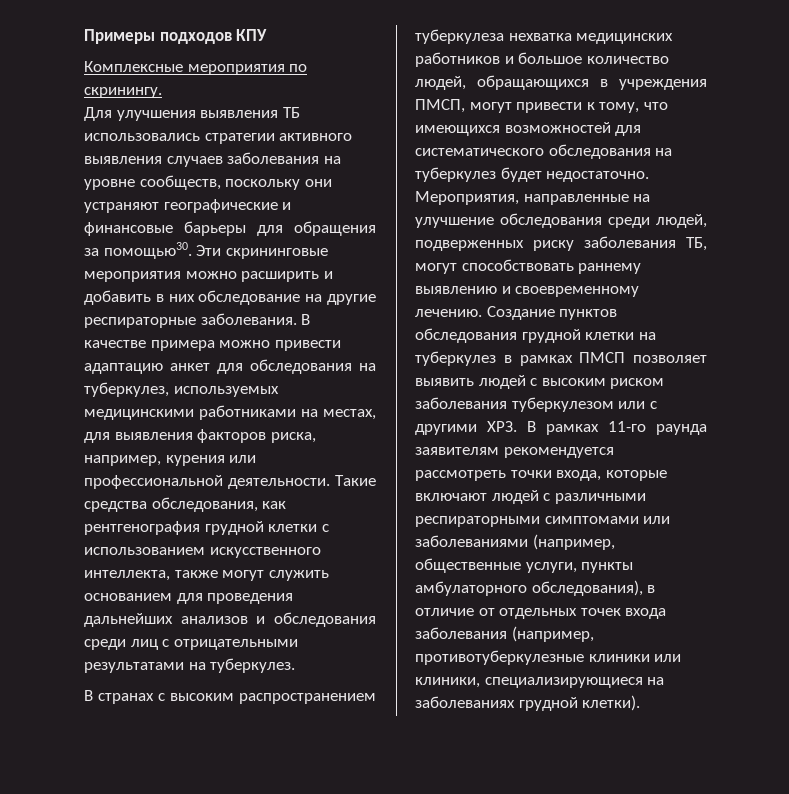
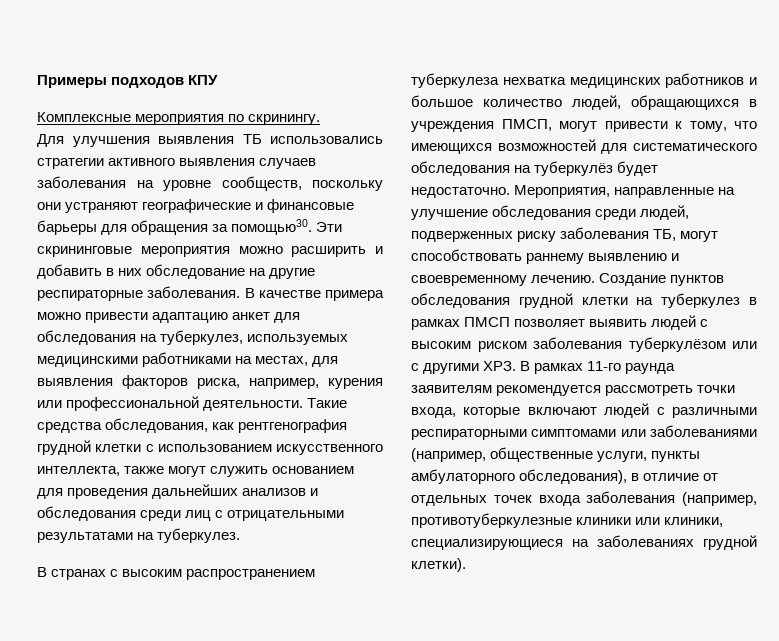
- В странах с высоким распространением туберкулеза нехватка медицинских работников и большое количество людей, обращающихся в учреждения ПМСП, могут привести к тому, что имеющихся возможностей для систематического обследования на туберкулез будет недостаточно.
+ В странах с высоким распространением туберкулеза нехватка медицинских работников и большое количество людей, обращающихся в учреждения ПМСП, могут привести к тому, что имеющихся возможностей для систематического обследования на туберкулёз будет недостаточно.
- Создание пунктов обследования грудной клетки на туберкулез в рамках ПМСП позволяет выявить людей с высоким риском заболевания туберкулезом или с другими ХРЗ. В рамках 11-го раунда заявителям рекомендуется рассмотреть точки входа, которые включают людей с различными респираторными симптомами или заболеваниями (например, общественные услуги, пункты амбулаторного обследования), в отличие от отдельных точек входа заболевания (например, противотуберкулезные клиники или клиники, специализирующиеся на заболеваниях грудной клетки).
+ Создание пунктов обследования грудной клетки на туберкулез в рамках ПМСП позволяет выявить людей с высоким риском заболевания туберкулёзом или с другими ХРЗ. В рамках 11-го раунда заявителям рекомендуется рассмотреть точки входа, которые включают людей с различными респираторными симптомами или заболеваниями (например, общественные услуги, пункты амбулаторного обследования), в отличие от отдельных точек входа заболевания (например, противотуберкулезные клиники или клиники, специализирующиеся на заболеваниях грудной клетки).

